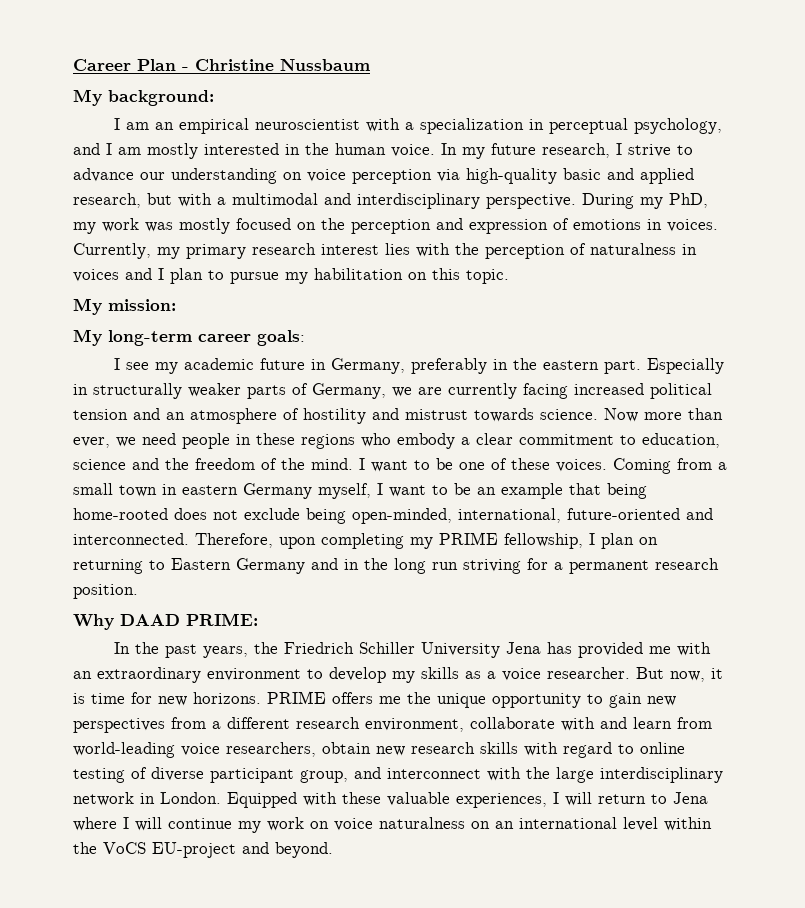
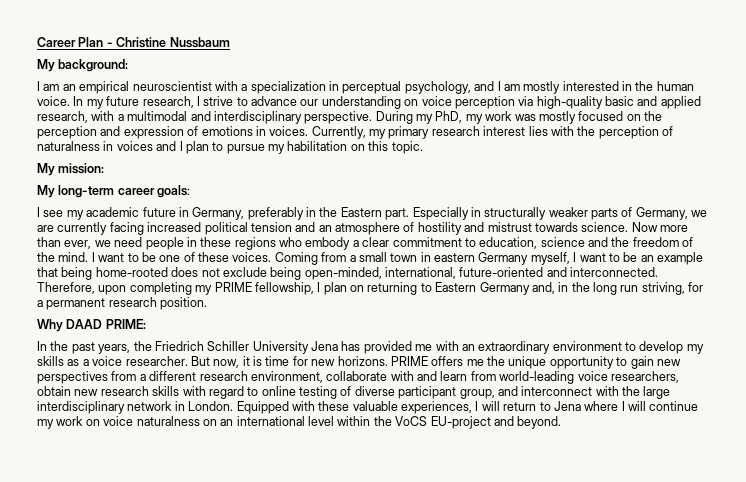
- In my future research, I strive to advance our understanding on voice perception via high-quality basic and applied research, but with a multimodal and interdisciplinary perspective.
+ In my future research, I strive to advance our understanding on voice perception via high-quality basic and applied research, with a multimodal and interdisciplinary perspective.
- I see my academic future in Germany, preferably in the eastern part.
+ I see my academic future in Germany, preferably in the Eastern part.
- Therefore, upon completing my PRIME fellowship, I plan on returning to Eastern Germany and in the long run striving for a permanent research position.
+ Therefore, upon completing my PRIME fellowship, I plan on returning to Eastern Germany and, in the long run striving, for a permanent research position.

